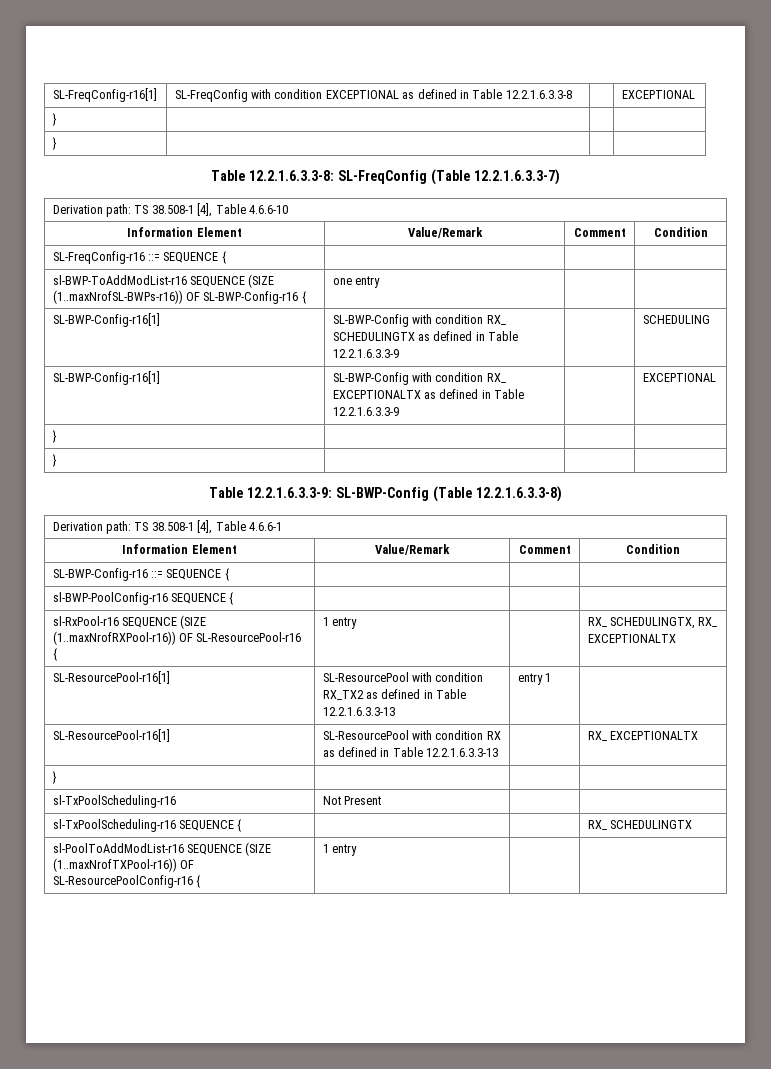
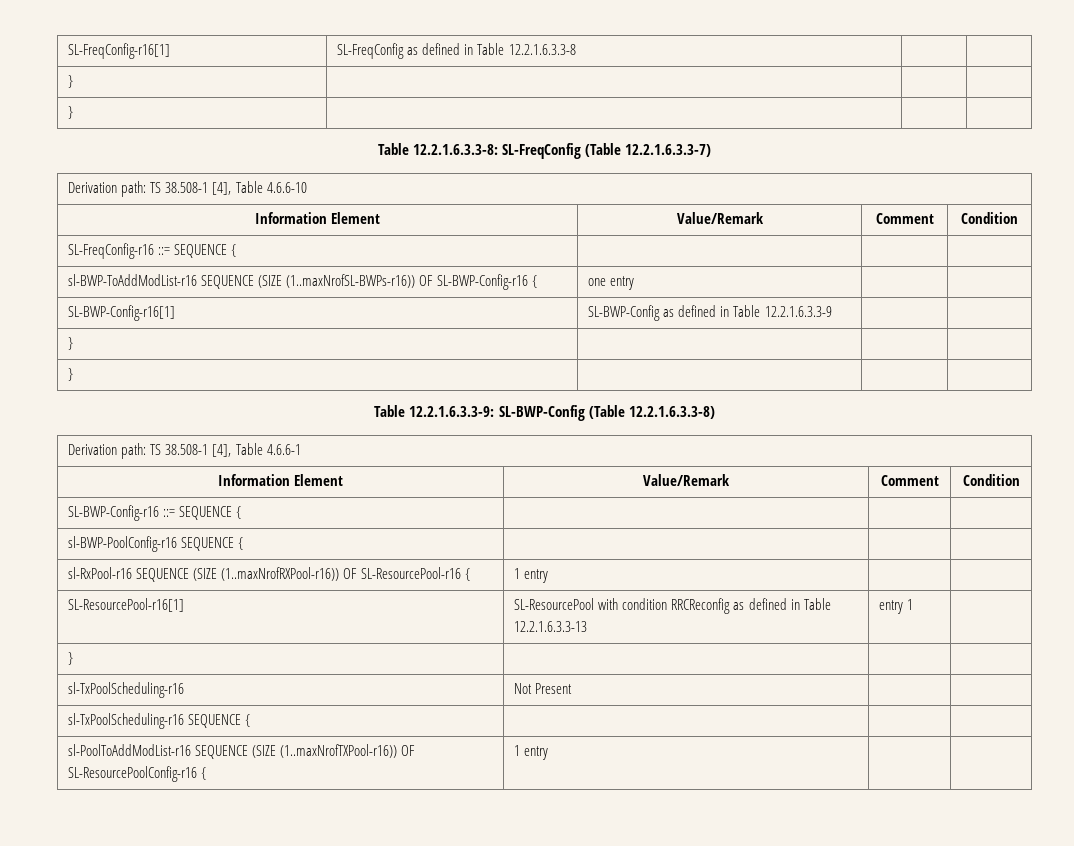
- SL-FreqConfig-r16[1] | SL-FreqConfig with condition EXCEPTIONAL as defined in Table 12.2.1.6.3.3-8 | | EXCEPTIONAL
+ SL-FreqConfig-r16[1] | SL-FreqConfig as defined in Table 12.2.1.6.3.3-8 | |
- SL-BWP-Config-r16[1] | SL-BWP-Config with condition RX_ SCHEDULINGTX as defined in Table 12.2.1.6.3.3-9 | | SCHEDULING
- SL-BWP-Config-r16[1] | SL-BWP-Config with condition RX_ EXCEPTIONALTX as defined in Table 12.2.1.6.3.3-9 | | EXCEPTIONAL
+ SL-BWP-Config-r16[1] | SL-BWP-Config as defined in Table 12.2.1.6.3.3-9 | |
- sl-RxPool-r16 SEQUENCE (SIZE (1..maxNrofRXPool-r16)) OF SL-ResourcePool-r16 { | 1 entry | | RX_ SCHEDULINGTX, RX_ EXCEPTIONALTX
- SL-ResourcePool-r16[1] | SL-ResourcePool with condition RX_TX2 as defined in Table 12.2.1.6.3.3-13 | entry 1 |
+ sl-RxPool-r16 SEQUENCE (SIZE (1..maxNrofRXPool-r16)) OF SL-ResourcePool-r16 { | 1 entry | |
+ SL-ResourcePool-r16[1] | SL-ResourcePool with condition RRCReconfig as defined in Table 12.2.1.6.3.3-13 | entry 1 |
- SL-ResourcePool-r16[1] | SL-ResourcePool with condition RX as defined in Table 12.2.1.6.3.3-13 | | RX_ EXCEPTIONALTX
- sl-TxPoolScheduling-r16 SEQUENCE { | | | RX_ SCHEDULINGTX
+ sl-TxPoolScheduling-r16 SEQUENCE { | | |

